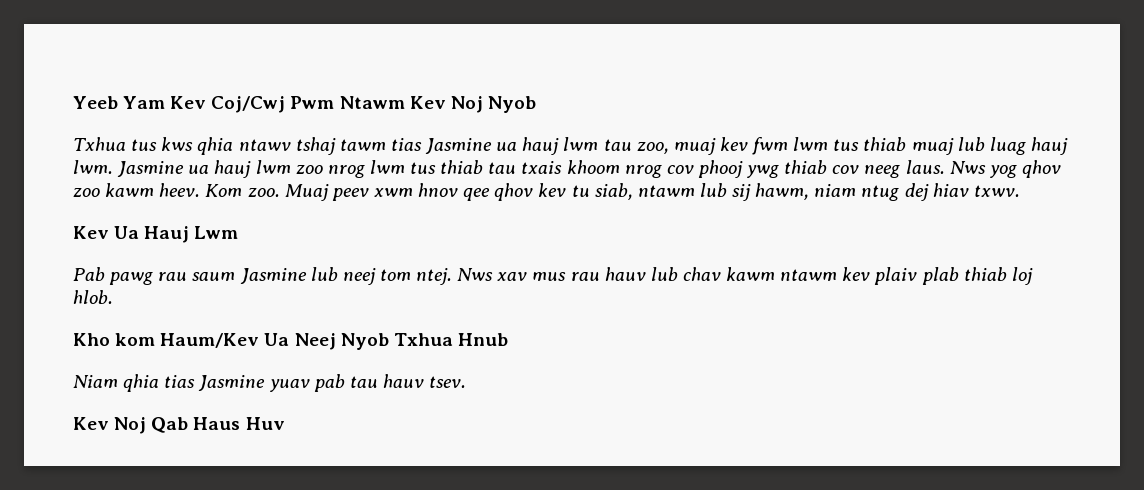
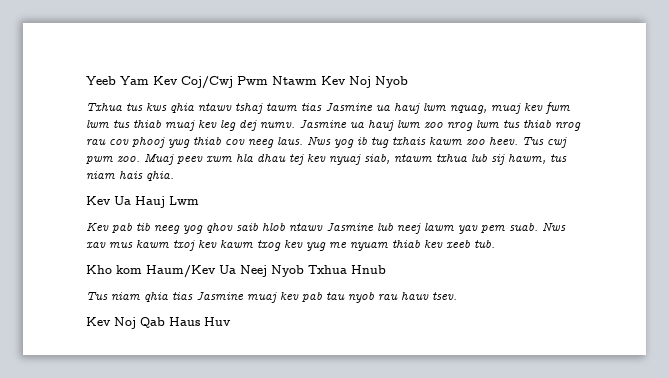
- Txhua tus kws qhia ntawv tshaj tawm tias Jasmine ua hauj lwm tau zoo, muaj kev fwm lwm tus thiab muaj lub luag hauj lwm.
+ Txhua tus kws qhia ntawv tshaj tawm tias Jasmine ua hauj lwm nquag, muaj kev fwm lwm tus thiab muaj kev leg dej numv.
- Jasmine ua hauj lwm zoo nrog lwm tus thiab tau txais khoom nrog cov phooj ywg thiab cov neeg laus.
+ Jasmine ua hauj lwm zoo nrog lwm tus thiab nrog rau cov phooj ywg thiab cov neeg laus.
- Nws yog qhov zoo kawm heev. Kom zoo. Muaj peev xwm hnov qee qhov kev tu siab, ntawm lub sij hawm, niam ntug dej hiav txwv.
+ Nws yog ib tug txhais kawm zoo heev. Tus cwj pwm zoo. Muaj peev xwm hla dhau tej kev nyuaj siab, ntawm txhua lub sij hawm, tus niam hais qhia.
- Pab pawg rau saum Jasmine lub neej tom ntej. Nws xav mus rau hauv lub chav kawm ntawm kev plaiv plab thiab loj hlob.
+ Kev pab tib neeg yog qhov saib hlob ntawv Jasmine lub neej lawm yav pem suab. Nws xav mus kawm txoj kev kawm txog kev yug me nyuam thiab kev xeeb tub.
- Niam qhia tias Jasmine yuav pab tau hauv tsev.
+ Tus niam qhia tias Jasmine muaj kev pab tau nyob rau hauv tsev.

